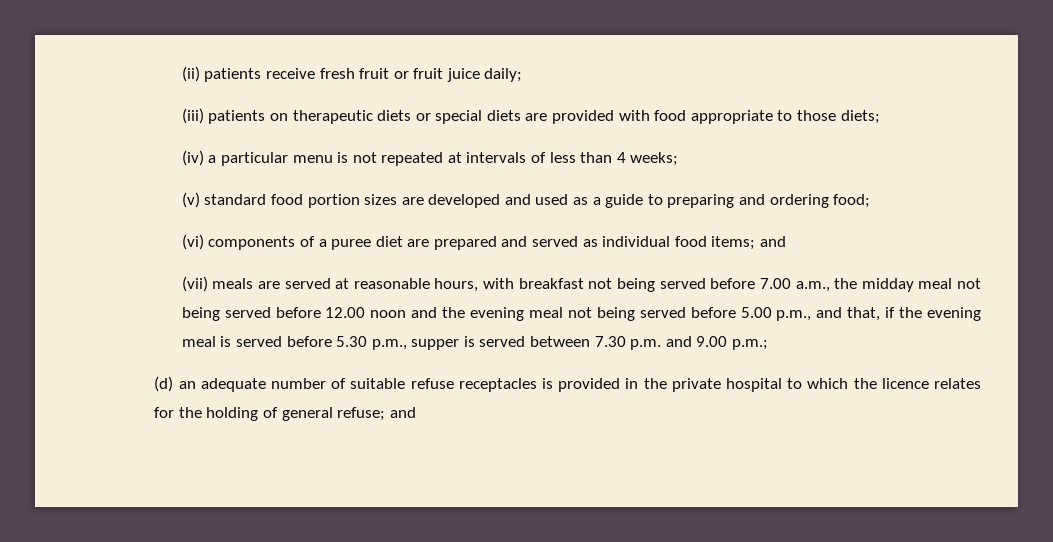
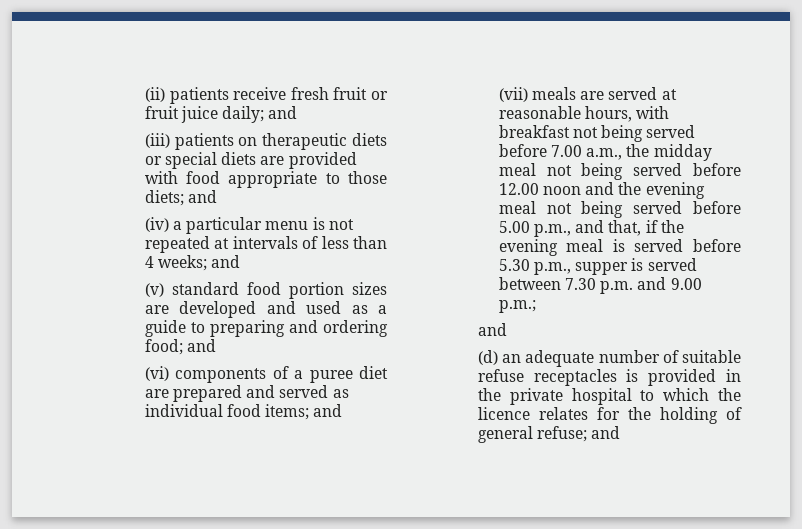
- (ii) patients receive fresh fruit or fruit juice daily;
+ (ii) patients receive fresh fruit or fruit juice daily; and
- (iii) patients on therapeutic diets or special diets are provided with food appropriate to those diets;
+ (iii) patients on therapeutic diets or special diets are provided with food appropriate to those diets; and
- (iv) a particular menu is not repeated at intervals of less than 4 weeks;
+ (iv) a particular menu is not repeated at intervals of less than 4 weeks; and
- (v) standard food portion sizes are developed and used as a guide to preparing and ordering food;
+ (v) standard food portion sizes are developed and used as a guide to preparing and ordering food; and
  (vii) meals are served at reasonable hours, with breakfast not being served before 7.00 a.m., the midday meal not being served before 12.00 noon and the evening meal not being served before 5.00 p.m., and that, if the evening meal is served before 5.30 p.m., supper is served between 7.30 p.m. and 9.00 p.m.;
+ and

